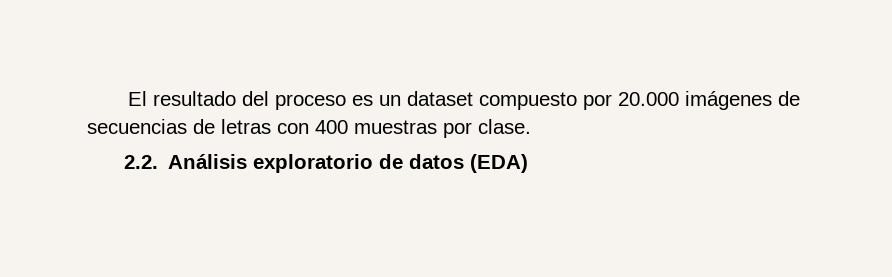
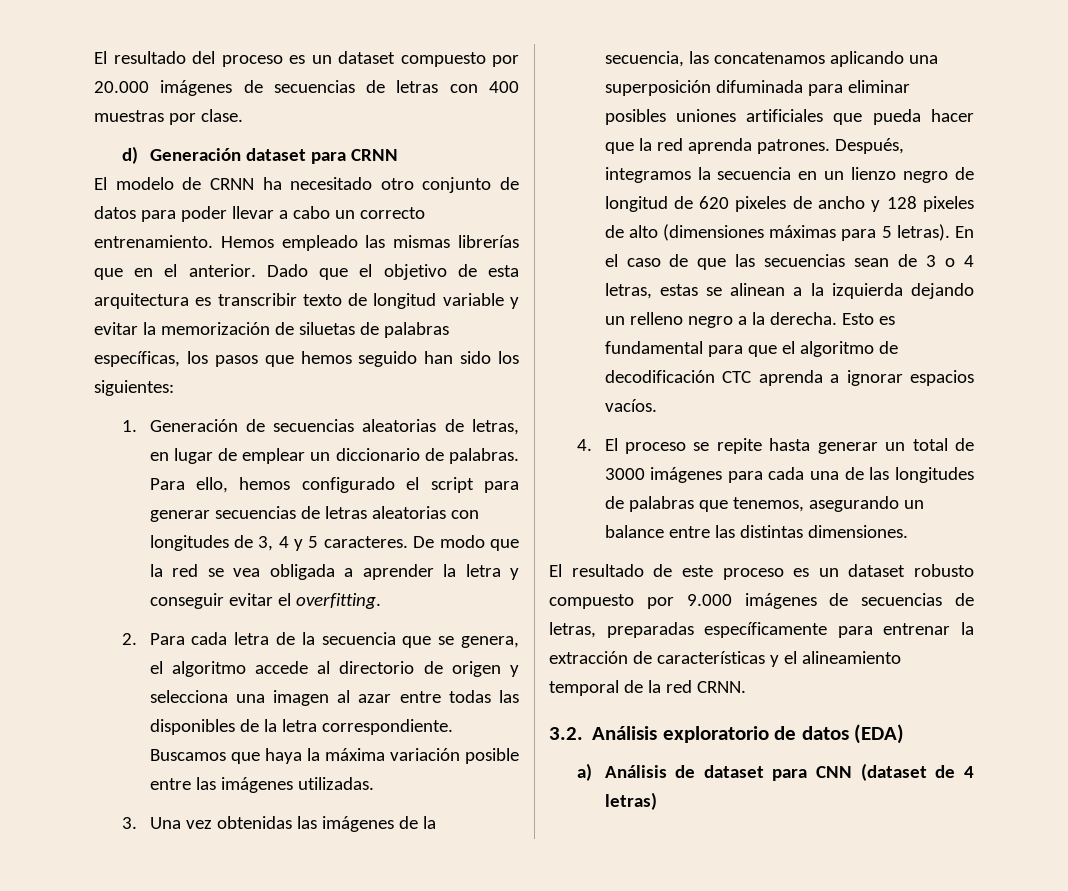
- 2.2. Análisis exploratorio de datos (EDA)
+ d) Generación dataset para CRNN
+ El modelo de CRNN ha necesitado otro conjunto de datos para poder llevar a cabo un correcto entrenamiento. Hemos empleado las mismas librerías que en el anterior. Dado que el objetivo de esta arquitectura es transcribir texto de longitud variable y evitar la memorización de siluetas de palabras específicas, los pasos que hemos seguido han sido los siguientes:
+ 1. Generación de secuencias aleatorias de letras, en lugar de emplear un diccionario de palabras. Para ello, hemos configurado el script para generar secuencias de letras aleatorias con longitudes de 3, 4 y 5 caracteres. De modo que la red se vea obligada a aprender la letra y conseguir evitar el overfitting.
+ 2. Para cada letra de la secuencia que se genera, el algoritmo accede al directorio de origen y selecciona una imagen al azar entre todas las disponibles de la letra correspondiente. Buscamos que haya la máxima variación posible entre las imágenes utilizadas.
+ 3. Una vez obtenidas las imágenes de la secuencia, las concatenamos aplicando una superposición difuminada para eliminar posibles uniones artificiales que pueda hacer que la red aprenda patrones. Después, integramos la secuencia en un lienzo negro de longitud de 620 pixeles de ancho y 128 pixeles de alto (dimensiones máximas para 5 letras). En el caso de que las secuencias sean de 3 o 4 letras, estas se alinean a la izquierda dejando un relleno negro a la derecha. Esto es fundamental para que el algoritmo de decodificación CTC aprenda a ignorar espacios vacíos.
+ 4. El proceso se repite hasta generar un total de 3000 imágenes para cada una de las longitudes de palabras que tenemos, asegurando un balance entre las distintas dimensiones.
+ El resultado de este proceso es un dataset robusto compuesto por 9.000 imágenes de secuencias de letras, preparadas específicamente para entrenar la extracción de características y el alineamiento temporal de la red CRNN.
+ 3.2. Análisis exploratorio de datos (EDA)
+ a) Análisis de dataset para CNN (dataset de 4 letras)

